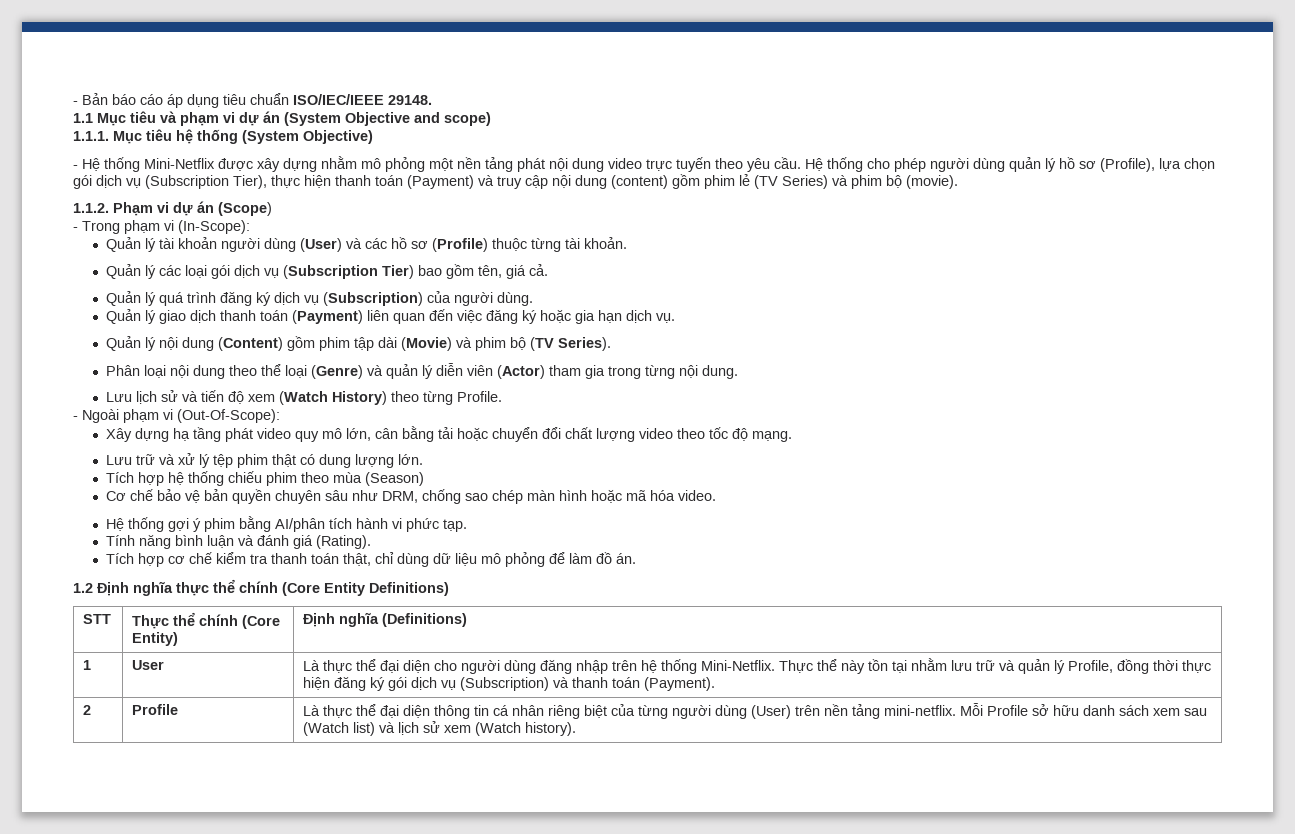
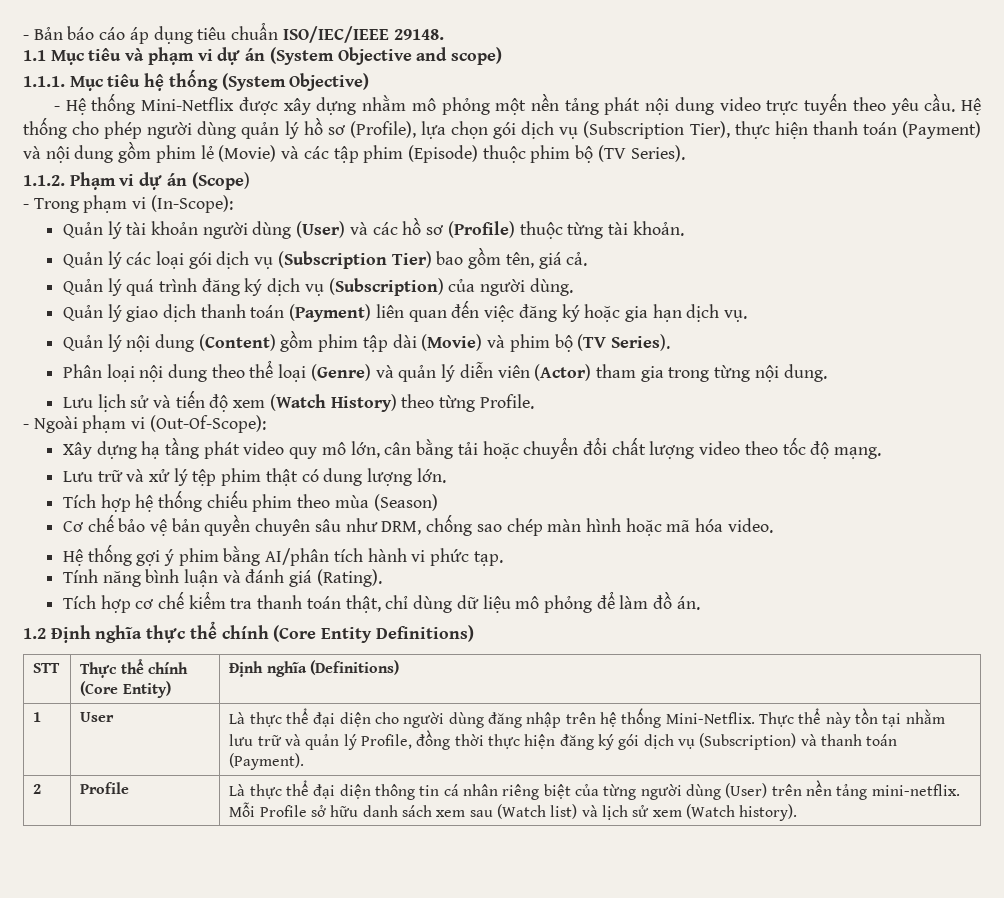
- Hệ thống cho phép người dùng quản lý hồ sơ (Profile), lựa chọn gói dịch vụ (Subscription Tier), thực hiện thanh toán (Payment) và truy cập nội dung (content) gồm phim lẻ (TV Series) và phim bộ (movie).
+ Hệ thống cho phép người dùng quản lý hồ sơ (Profile), lựa chọn gói dịch vụ (Subscription Tier), thực hiện thanh toán (Payment) và nội dung gồm phim lẻ (Movie) và các tập phim (Episode) thuộc phim bộ (TV Series).

